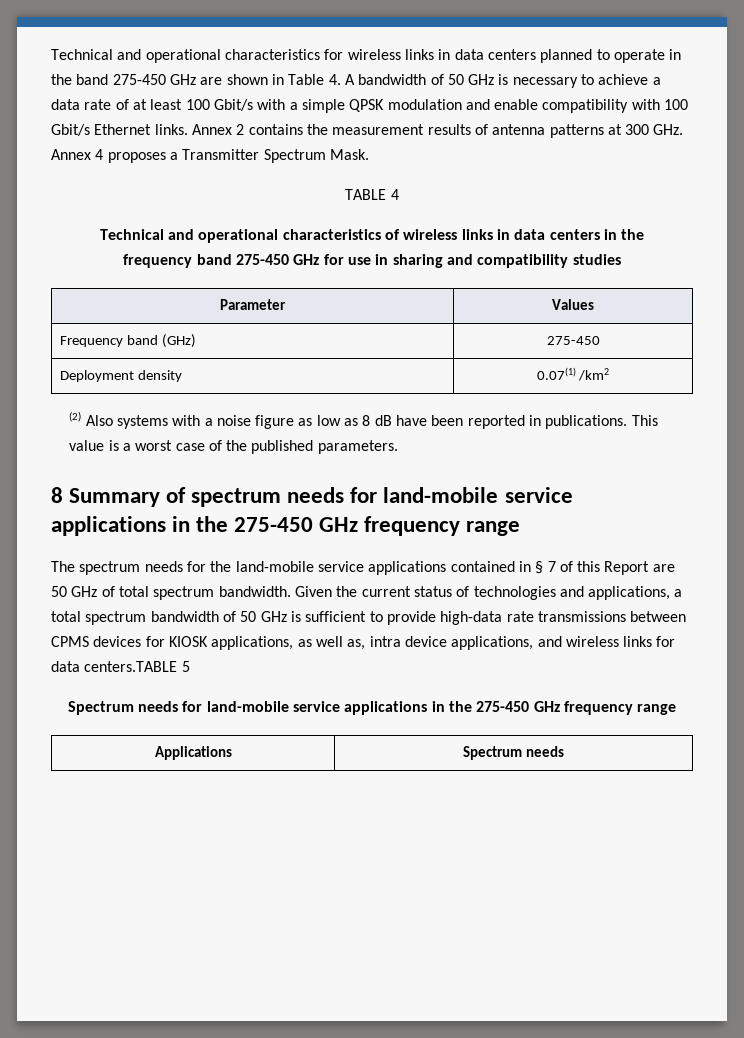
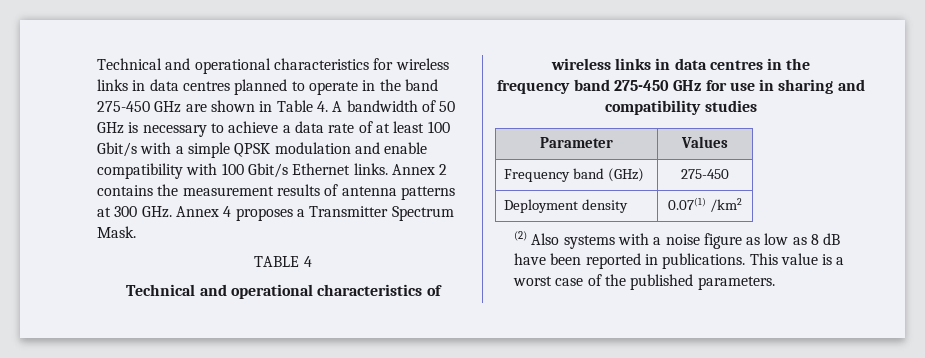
- Technical and operational characteristics for wireless links in data centers planned to operate in the band 275-450 GHz are shown in Table 4. A bandwidth of 50 GHz is necessary to achieve a data rate of at least 100 Gbit/s with a simple QPSK modulation and enable compatibility with 100 Gbit/s Ethernet links.
+ Technical and operational characteristics for wireless links in data centres planned to operate in the band 275-450 GHz are shown in Table 4. A bandwidth of 50 GHz is necessary to achieve a data rate of at least 100 Gbit/s with a simple QPSK modulation and enable compatibility with 100 Gbit/s Ethernet links.
- Technical and operational characteristics of wireless links in data centers in the
+ Technical and operational characteristics of wireless links in data centres in the
- 8 Summary of spectrum needs for land-mobile service applications in the 275-450 GHz frequency range
- The spectrum needs for the land-mobile service applications contained in § 7 of this Report are 50 GHz of total spectrum bandwidth. Given the current status of technologies and applications, a total spectrum bandwidth of 50 GHz is sufficient to provide high-data rate transmissions between CPMS devices for KIOSK applications, as well as, intra device applications, and wireless links for data centers.TABLE 5
- Spectrum needs for land-mobile service applications in the 275-450 GHz frequency range
- Applications | Spectrum needs

